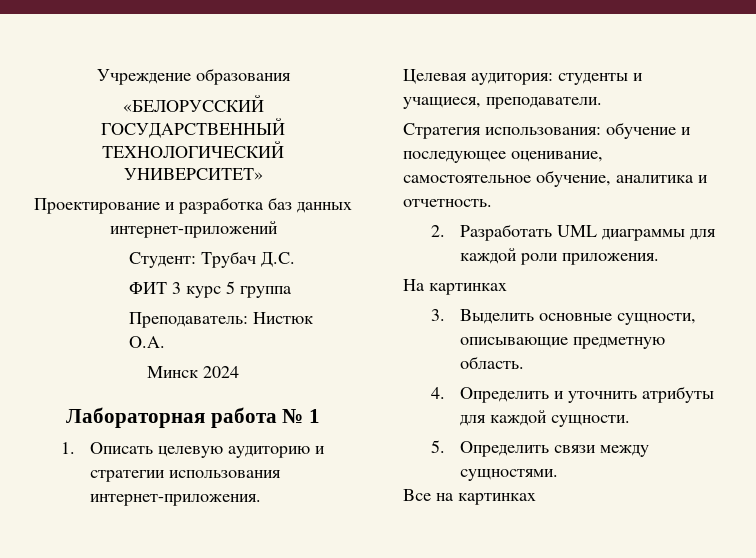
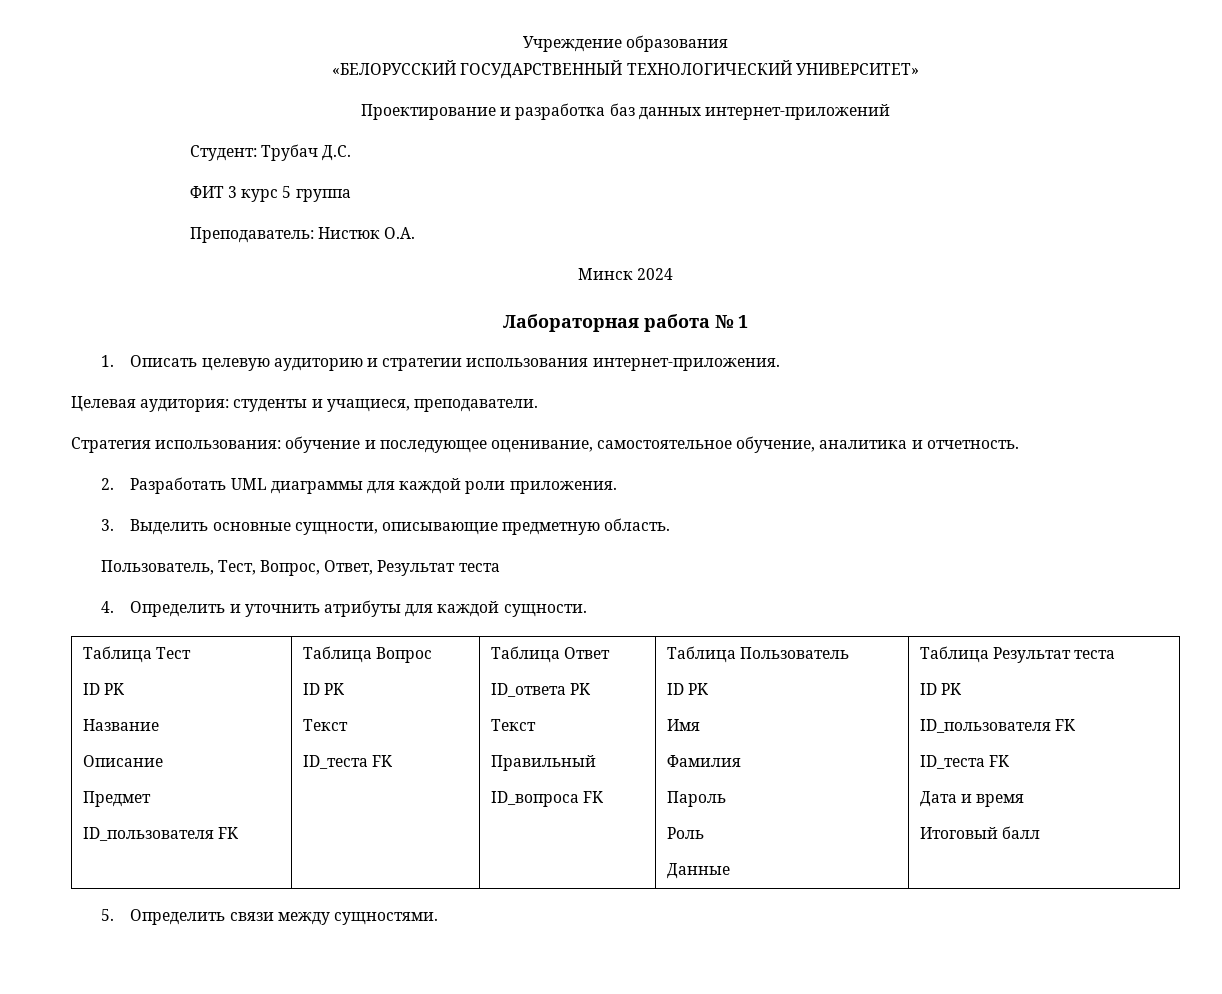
- На картинках
+ Пользователь, Тест, Вопрос, Ответ, Результат теста
+ Таблица Тест
+ ID PK
+ Название
+ Описание
+ Предмет
+ ID_пользователя FK | Таблица Вопрос
+ ID PK
+ Текст
+ ID_теста FK | Таблица Ответ
+ ID_ответа PK
+ Текст
+ Правильный
+ ID_вопроса FK | Таблица Пользователь
+ ID PK
+ Имя
+ Фамилия
+ Пароль
+ Роль
+ Данные | Таблица Результат теста
+ ID PK
+ ID_пользователя FK
+ ID_теста FK
+ Дата и время
+ Итоговый балл
- Все на картинках

